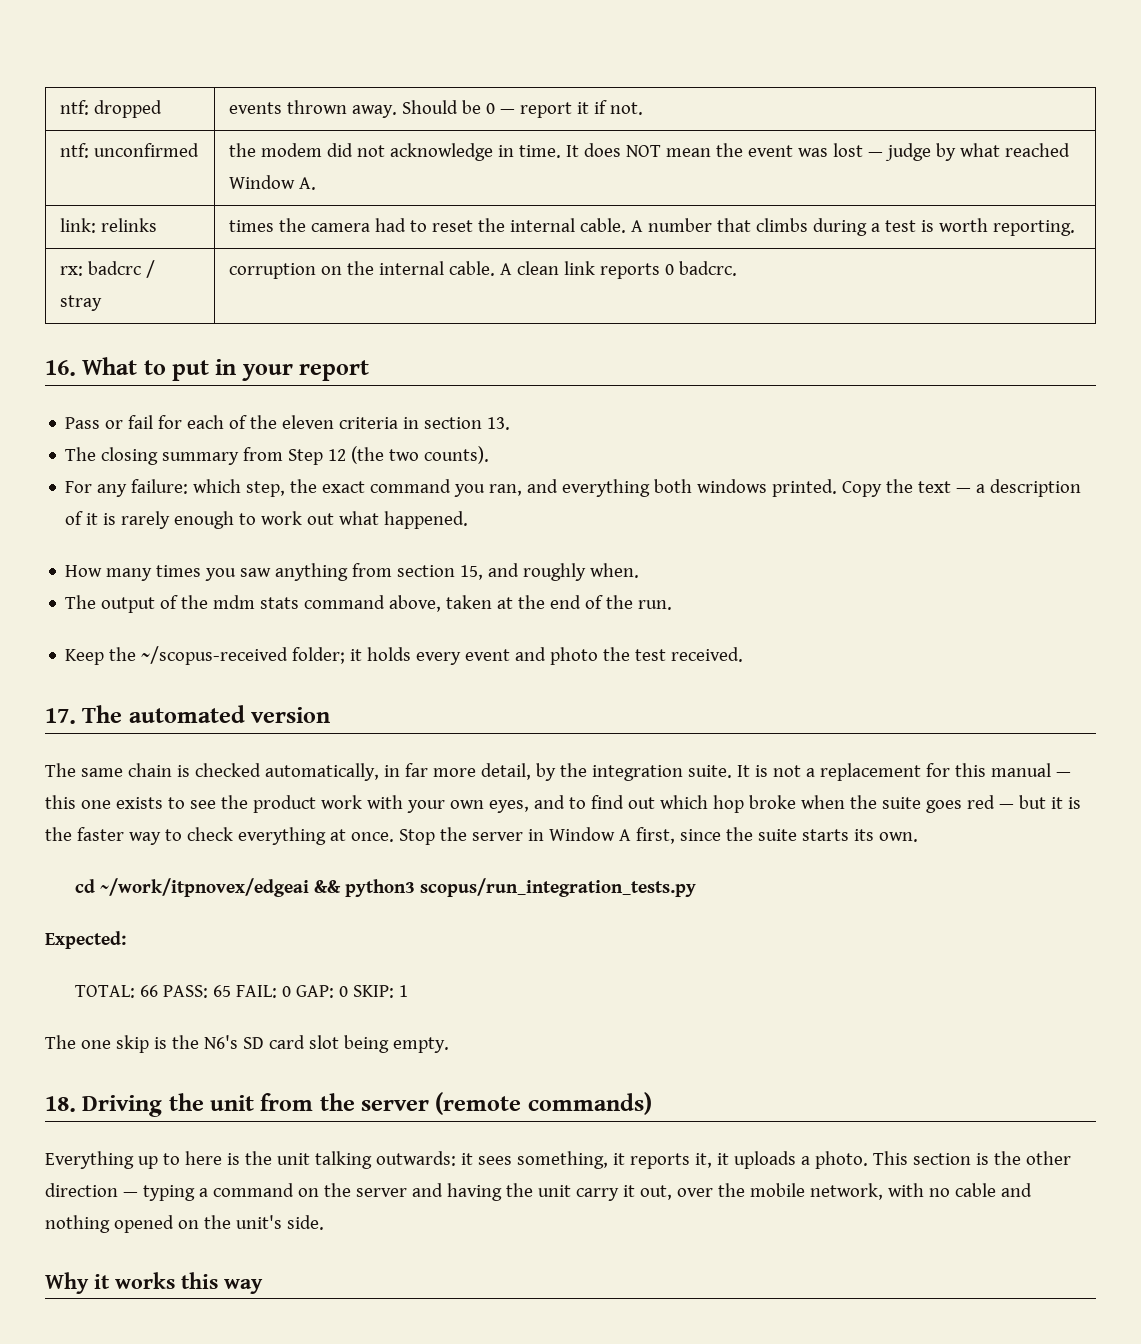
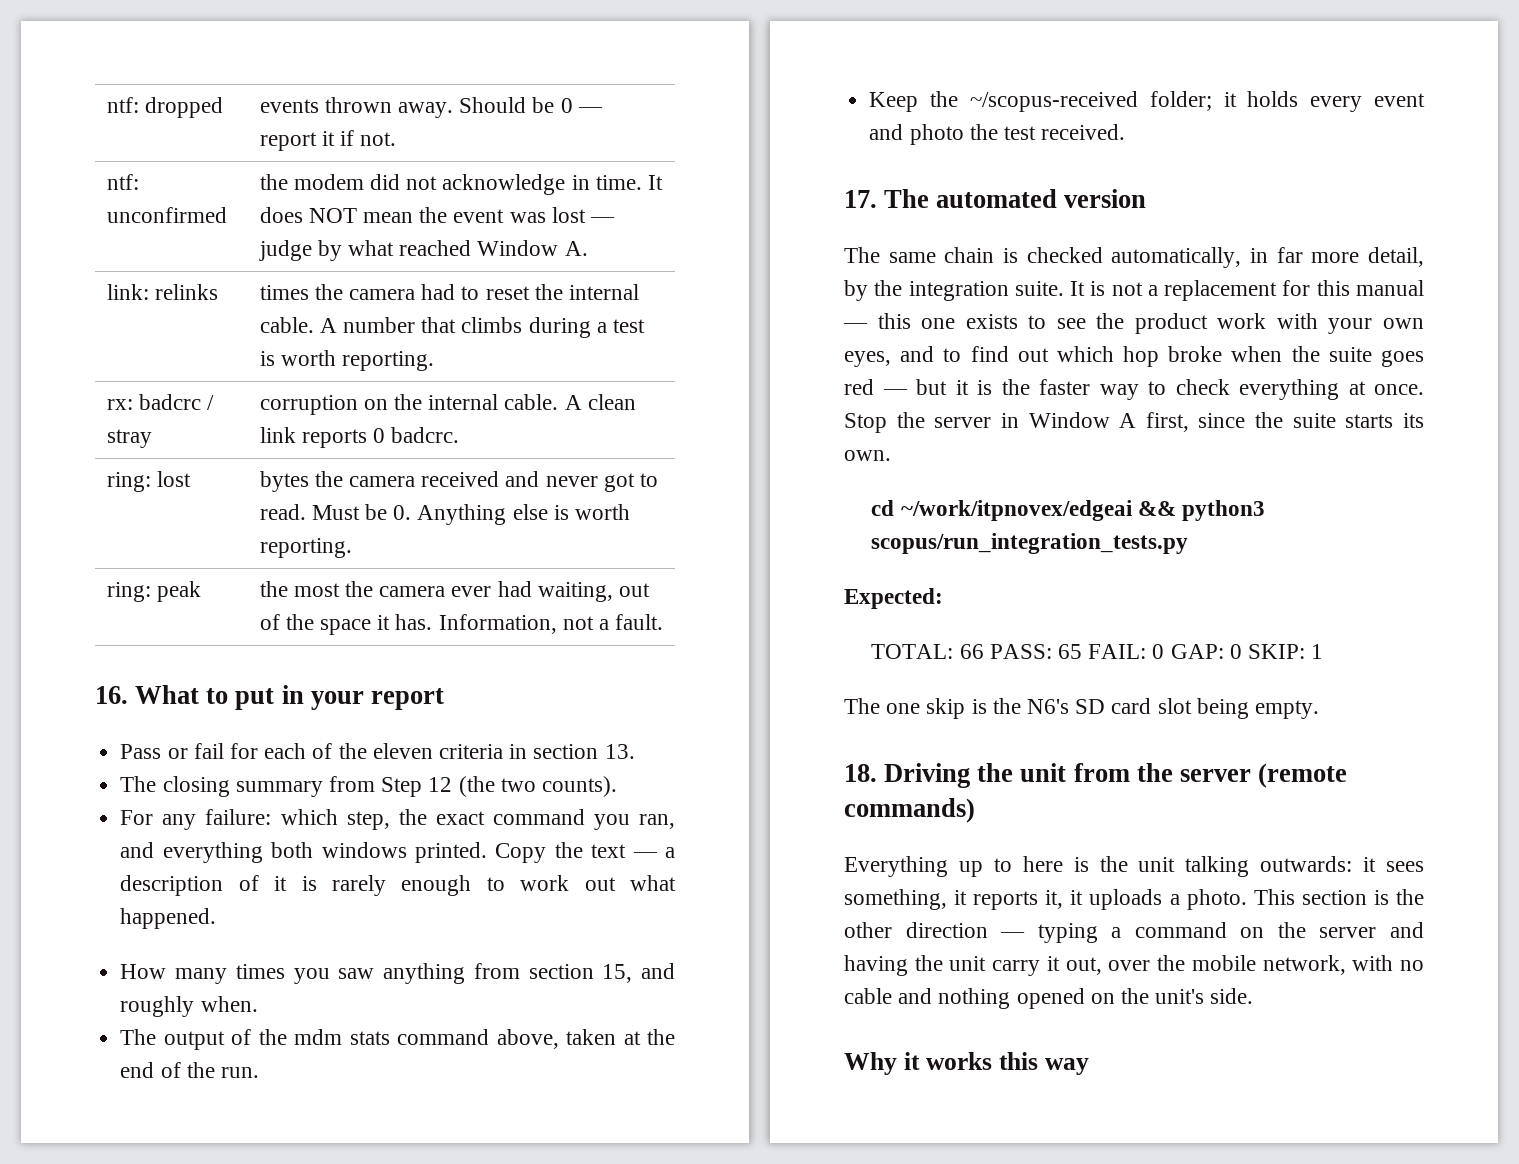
+ ring: lost | bytes the camera received and never got to read. Must be 0. Anything else is worth reporting.
+ ring: peak | the most the camera ever had waiting, out of the space it has. Information, not a fault.

